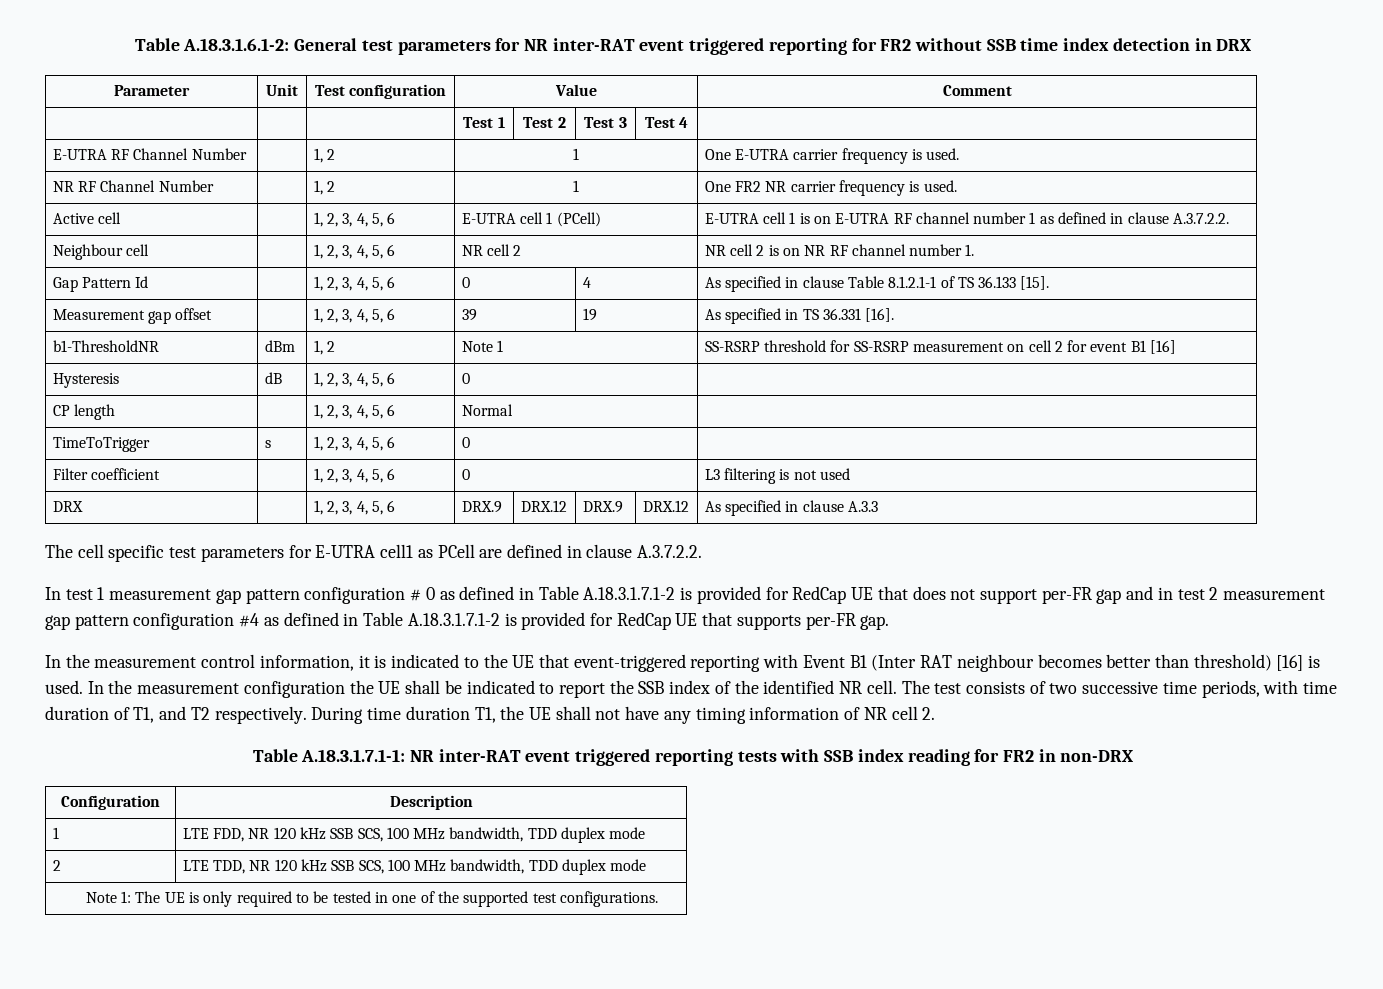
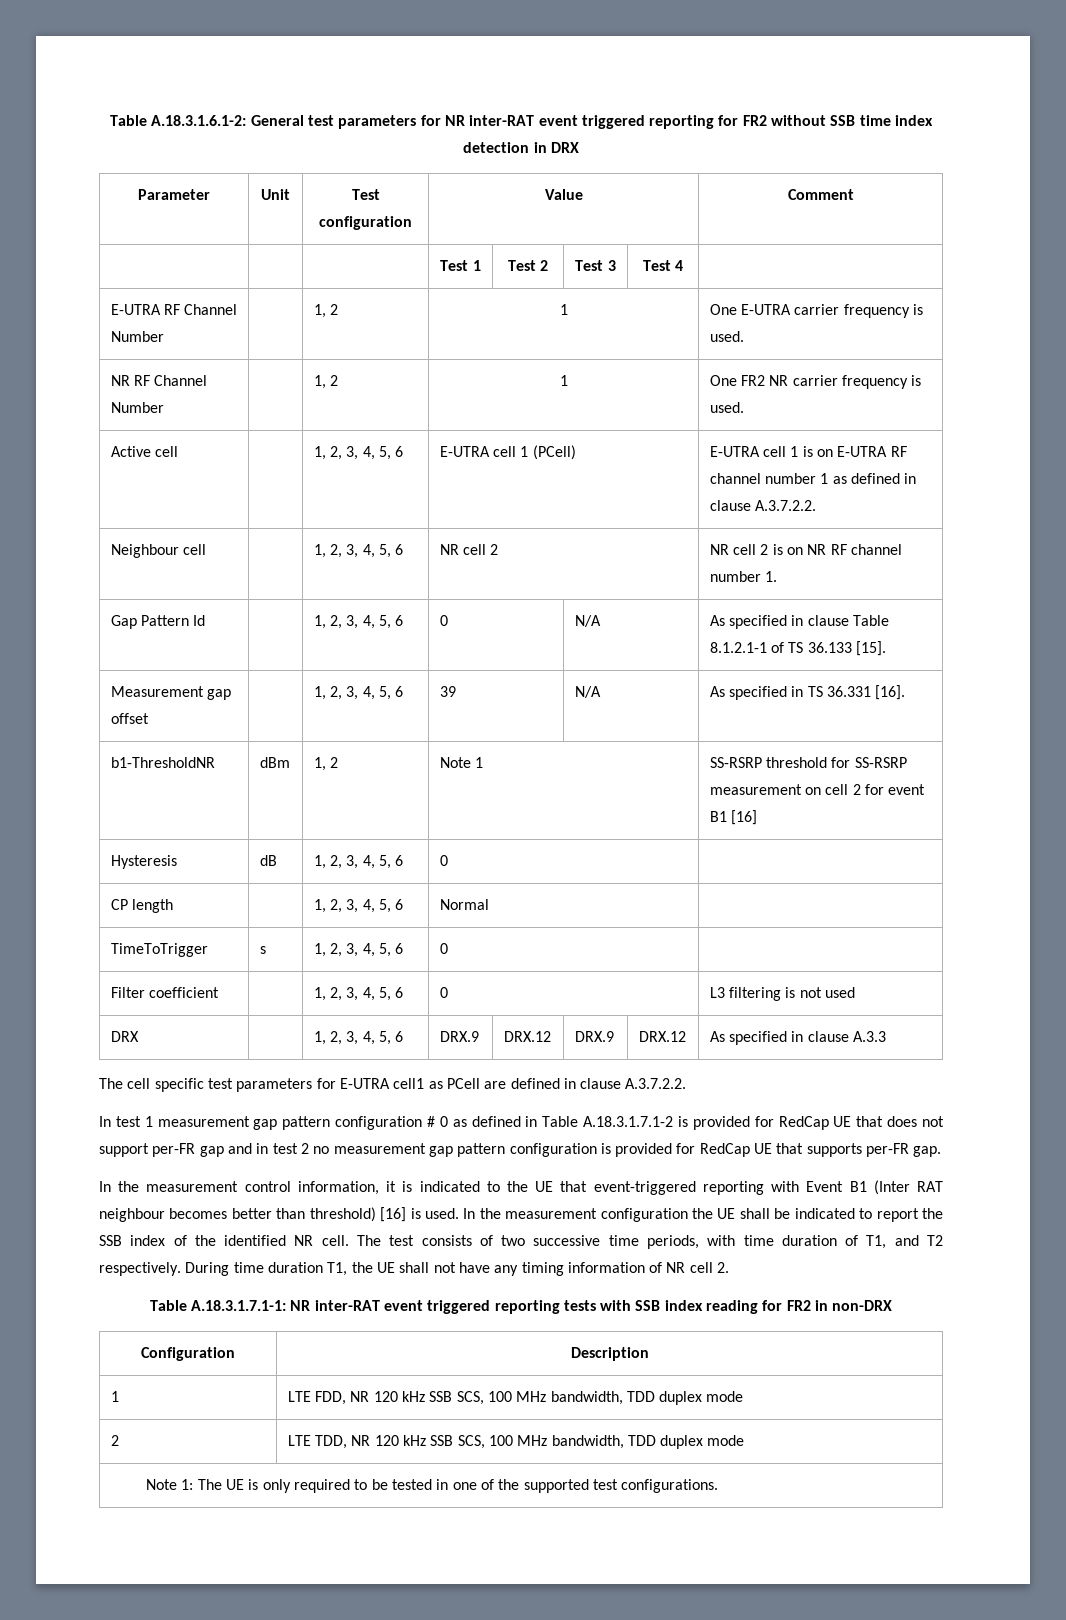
- Gap Pattern Id | | 1, 2, 3, 4, 5, 6 | 0 | 4 | As specified in clause Table 8.1.2.1-1 of TS 36.133 [15].
+ Gap Pattern Id | | 1, 2, 3, 4, 5, 6 | 0 | N/A | As specified in clause Table 8.1.2.1-1 of TS 36.133 [15].
- Measurement gap offset | | 1, 2, 3, 4, 5, 6 | 39 | 19 | As specified in TS 36.331 [16].
+ Measurement gap offset | | 1, 2, 3, 4, 5, 6 | 39 | N/A | As specified in TS 36.331 [16].
- In test 1 measurement gap pattern configuration # 0 as defined in Table A.18.3.1.7.1-2 is provided for RedCap UE that does not support per-FR gap and in test 2 measurement gap pattern configuration #4 as defined in Table A.18.3.1.7.1-2 is provided for RedCap UE that supports per-FR gap.
+ In test 1 measurement gap pattern configuration # 0 as defined in Table A.18.3.1.7.1-2 is provided for RedCap UE that does not support per-FR gap and in test 2 no measurement gap pattern configuration is provided for RedCap UE that supports per-FR gap.

